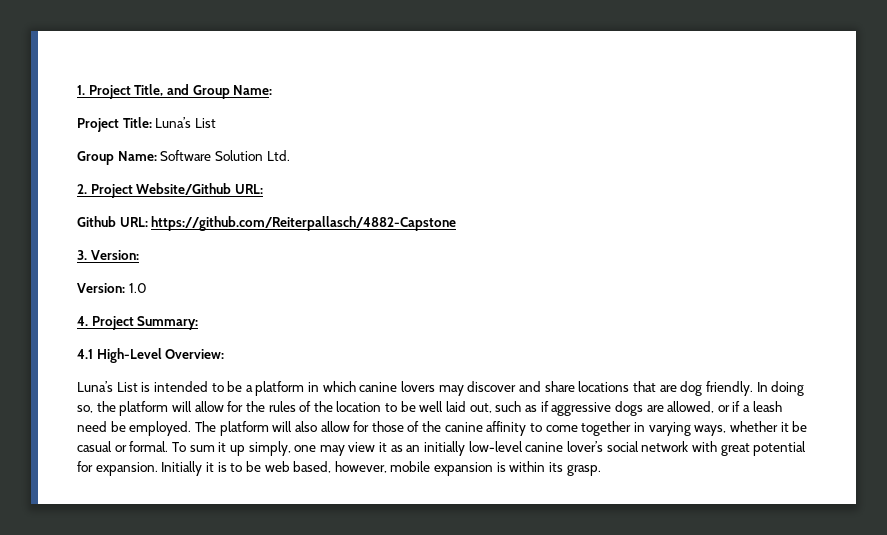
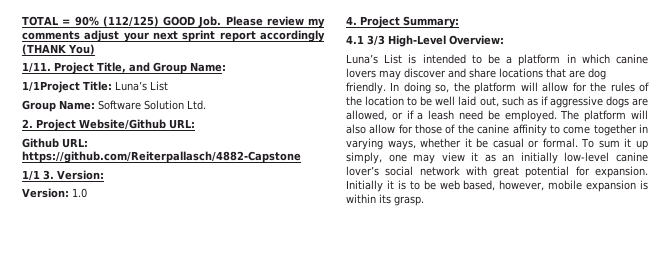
- 1. Project Title, and Group Name:
+ TOTAL = 90% (112/125) GOOD Job. Please review my comments adjust your next sprint report accordingly (THANK You)
+ 1/11. Project Title, and Group Name:
- Project Title: Luna’s List
+ 1/1Project Title: Luna’s List
- 3. Version:
+ 1/1 3. Version:
- 4.1 High-Level Overview:
+ 4.1 3/3 High-Level Overview:

